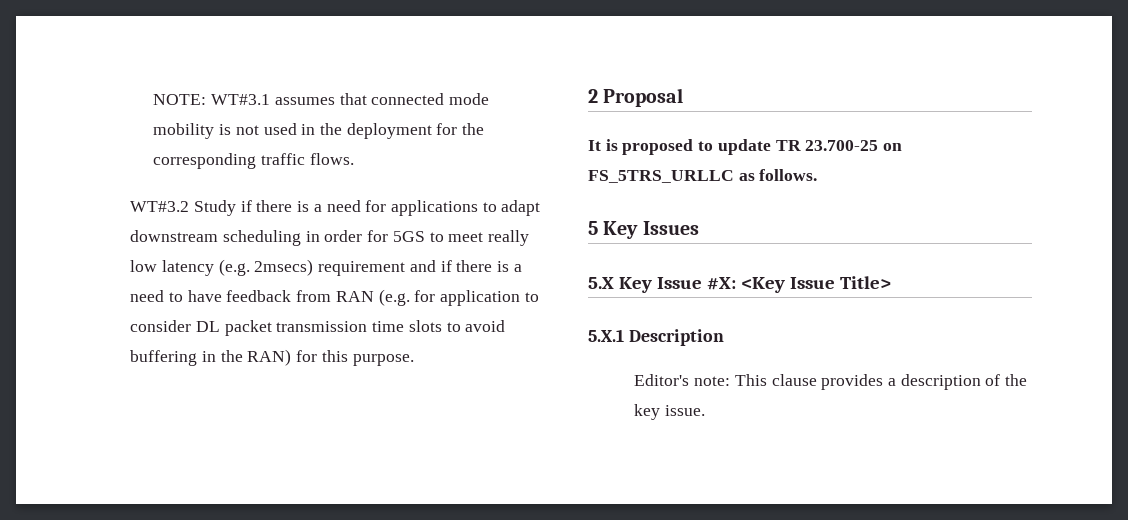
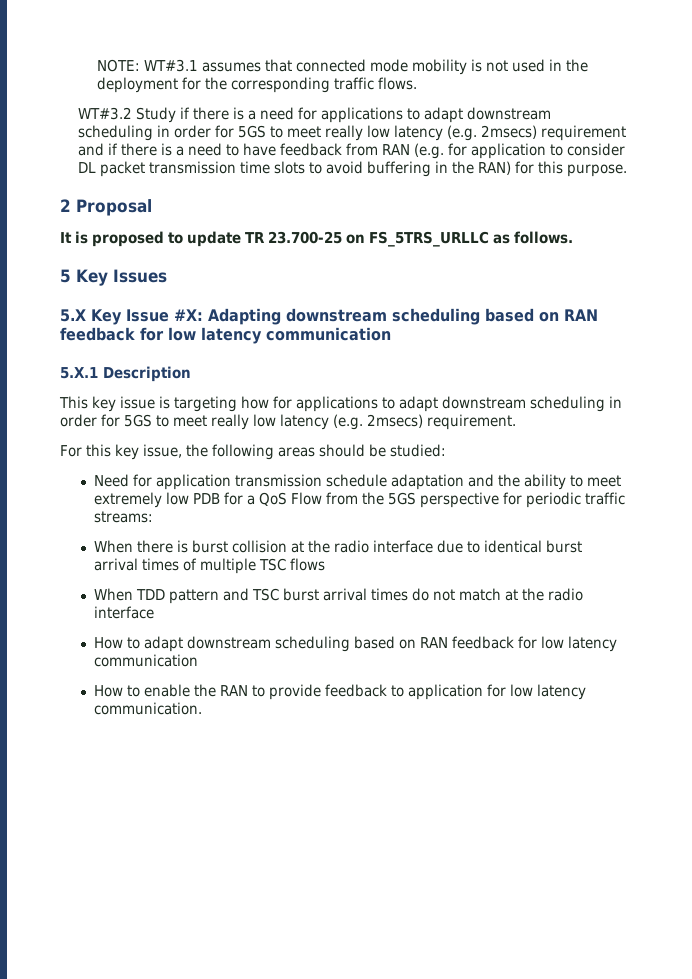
- 5.X Key Issue #X: <Key Issue Title>
+ 5.X Key Issue #X: Adapting downstream scheduling based on RAN feedback for low latency communication
  5.X.1 Description
- Editor's note: This clause provides a description of the key issue.
+ This key issue is targeting how for applications to adapt downstream scheduling in order for 5GS to meet really low latency (e.g. 2msecs) requirement.
+ For this key issue, the following areas should be studied:
+ Need for application transmission schedule adaptation and the ability to meet extremely low PDB for a QoS Flow from the 5GS perspective for periodic traffic streams:
+ When there is burst collision at the radio interface due to identical burst arrival times of multiple TSC flows
+ When TDD pattern and TSC burst arrival times do not match at the radio interface
+ How to adapt downstream scheduling based on RAN feedback for low latency communication
+ How to enable the RAN to provide feedback to application for low latency communication.

